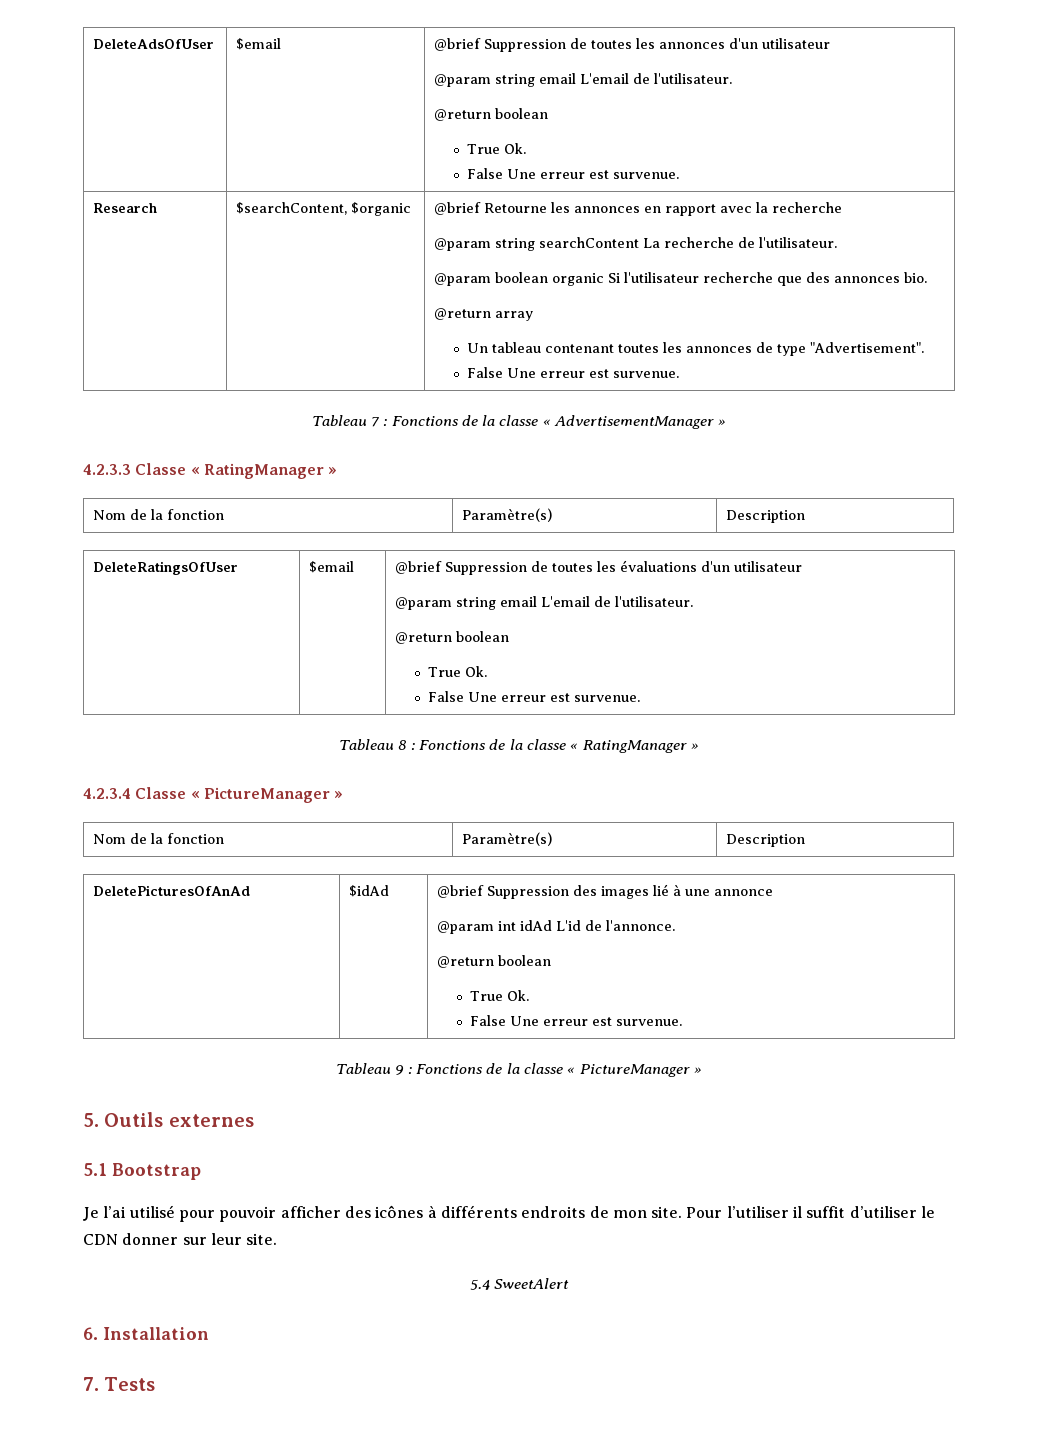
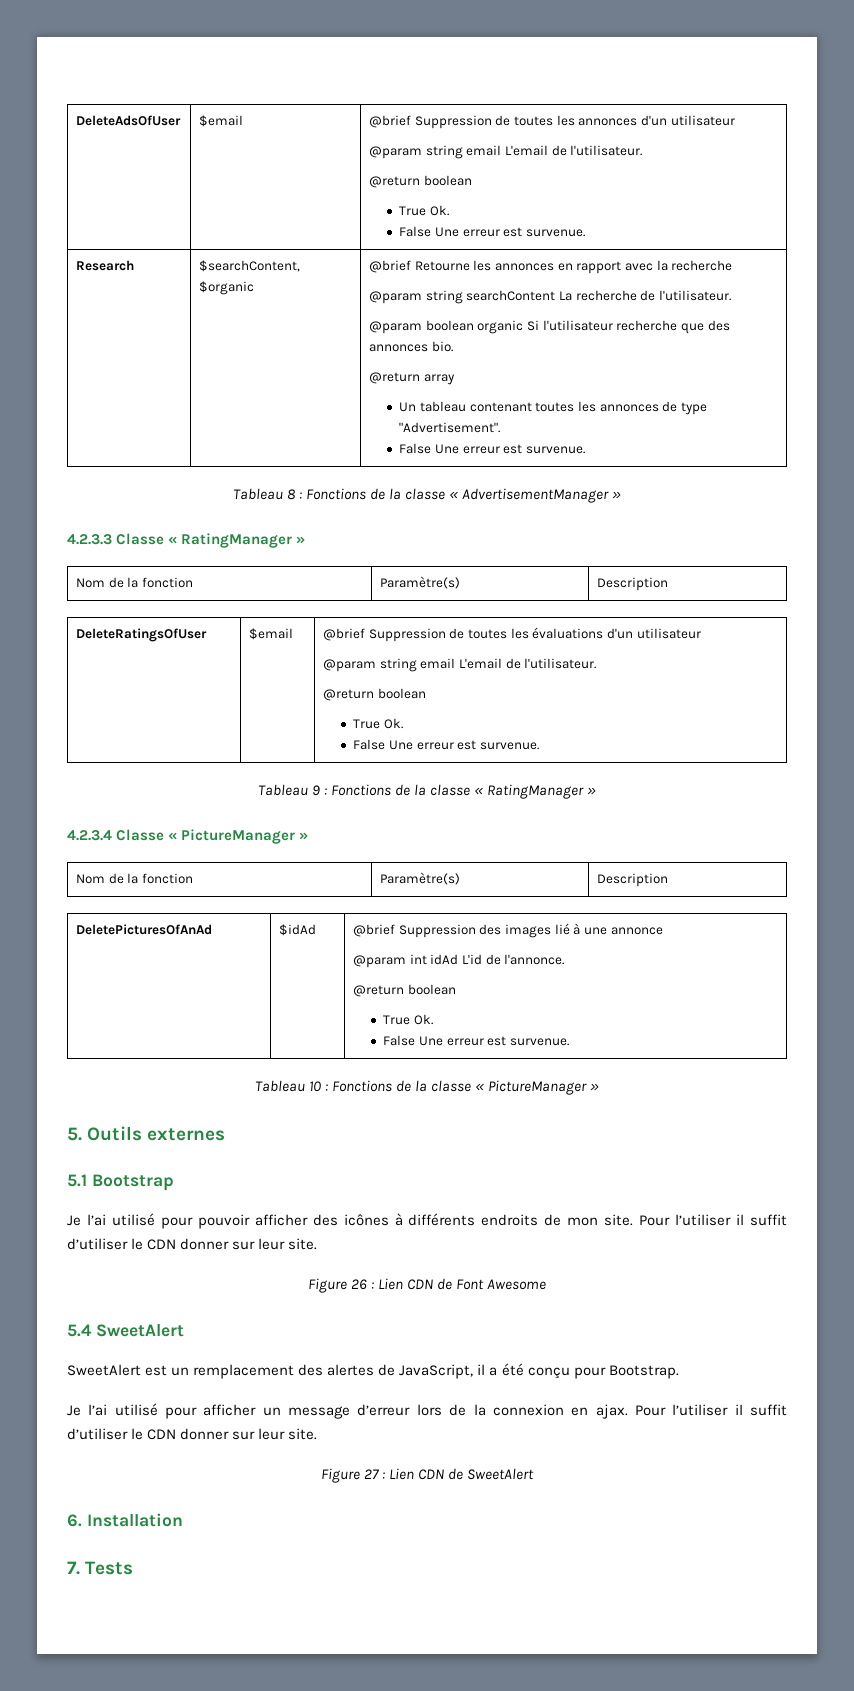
- Tableau 7 : Fonctions de la classe « AdvertisementManager »
+ Tableau 8 : Fonctions de la classe « AdvertisementManager »
- Tableau 8 : Fonctions de la classe « RatingManager »
+ Tableau 9 : Fonctions de la classe « RatingManager »
- Tableau 9 : Fonctions de la classe « PictureManager »
+ Tableau 10 : Fonctions de la classe « PictureManager »
+ Figure 26 : Lien CDN de Font Awesome
  5.4 SweetAlert
+ SweetAlert est un remplacement des alertes de JavaScript, il a été conçu pour Bootstrap.
+ Je l’ai utilisé pour afficher un message d’erreur lors de la connexion en ajax. Pour l’utiliser il suffit d’utiliser le CDN donner sur leur site.
+ Figure 27 : Lien CDN de SweetAlert

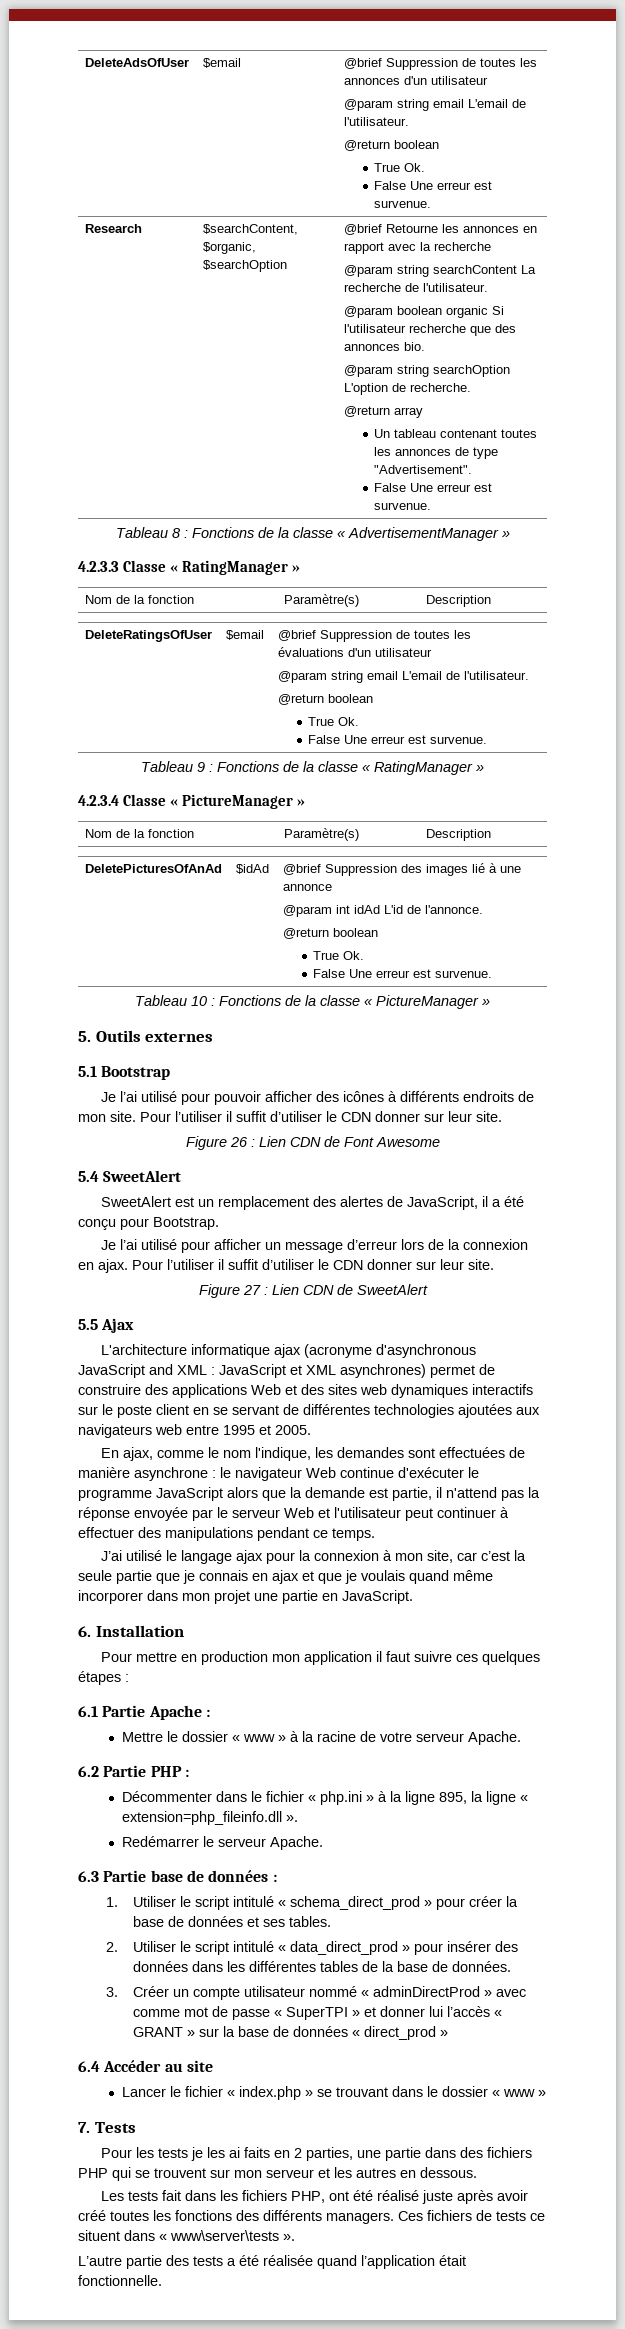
- $searchContent, $organic
+ $searchContent, $organic, $searchOption
+ @param string searchOption L'option de recherche.
+ 5.5 Ajax
+ L'architecture informatique ajax (acronyme d'asynchronous JavaScript and XML : JavaScript et XML asynchrones) permet de construire des applications Web et des sites web dynamiques interactifs sur le poste client en se servant de différentes technologies ajoutées aux navigateurs web entre 1995 et 2005.
+ En ajax, comme le nom l'indique, les demandes sont effectuées de manière asynchrone : le navigateur Web continue d'exécuter le programme JavaScript alors que la demande est partie, il n'attend pas la réponse envoyée par le serveur Web et l'utilisateur peut continuer à effectuer des manipulations pendant ce temps.
+ J’ai utilisé le langage ajax pour la connexion à mon site, car c’est la seule partie que je connais en ajax et que je voulais quand même incorporer dans mon projet une partie en JavaScript.
  6. Installation
+ Pour mettre en production mon application il faut suivre ces quelques étapes :
+ 6.1 Partie Apache :
+ Mettre le dossier « www » à la racine de votre serveur Apache.
+ 6.2 Partie PHP :
+ Décommenter dans le fichier « php.ini » à la ligne 895, la ligne « extension=php_fileinfo.dll ».
+ Redémarrer le serveur Apache.
+ 6.3 Partie base de données :
+ 1. Utiliser le script intitulé « schema_direct_prod » pour créer la base de données et ses tables.
+ 2. Utiliser le script intitulé « data_direct_prod » pour insérer des données dans les différentes tables de la base de données.
+ 3. Créer un compte utilisateur nommé « adminDirectProd » avec comme mot de passe « SuperTPI » et donner lui l’accès « GRANT » sur la base de données « direct_prod »
+ 6.4 Accéder au site
+ Lancer le fichier « index.php » se trouvant dans le dossier « www »
  7. Tests
+ Pour les tests je les ai faits en 2 parties, une partie dans des fichiers PHP qui se trouvent sur mon serveur et les autres en dessous.
+ Les tests fait dans les fichiers PHP, ont été réalisé juste après avoir créé toutes les fonctions des différents managers. Ces fichiers de tests ce situent dans « www\server\tests ».
+ L’autre partie des tests a été réalisée quand l’application était fonctionnelle.

